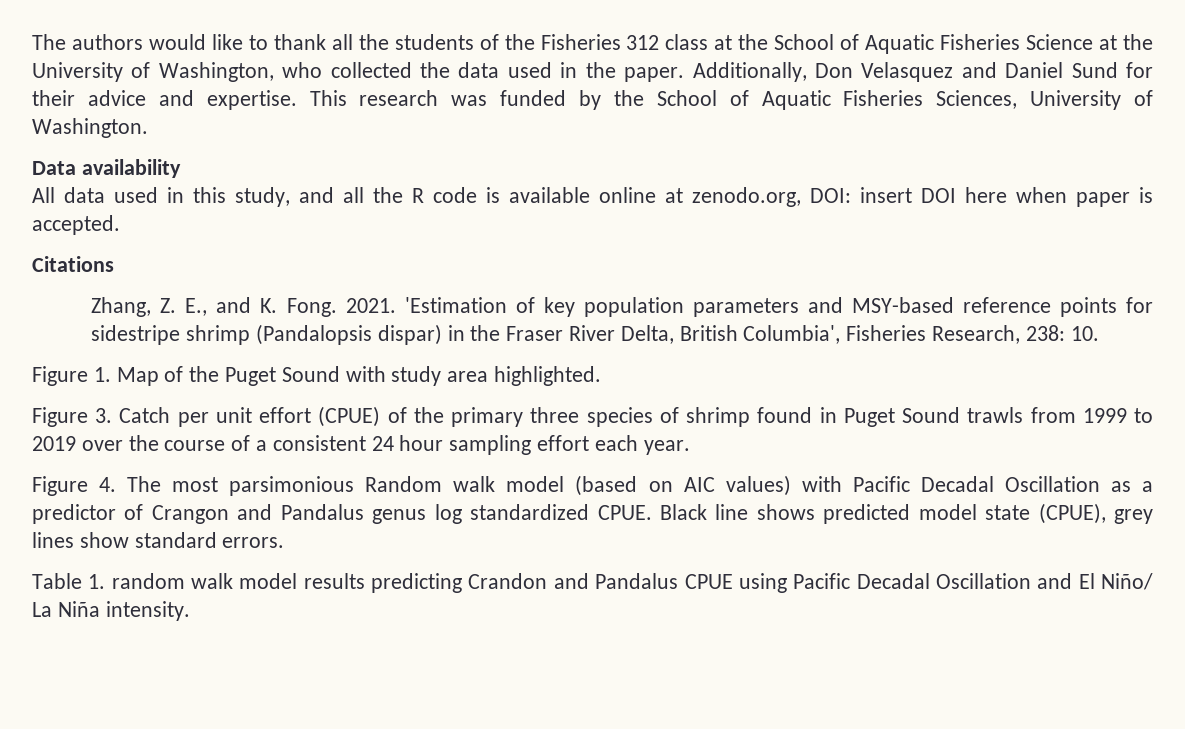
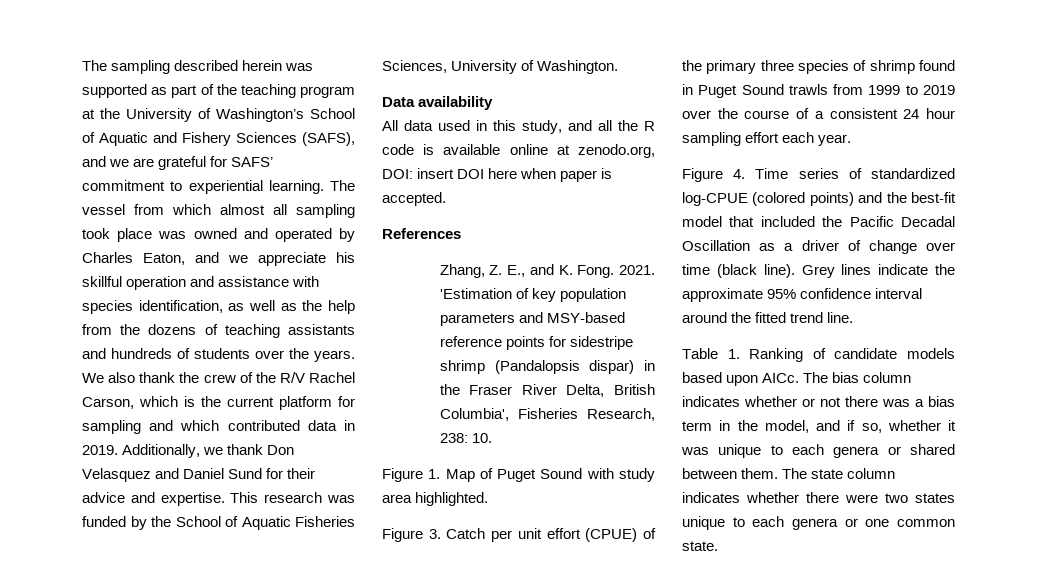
- The authors would like to thank all the students of the Fisheries 312 class at the School of Aquatic Fisheries Science at the University of Washington, who collected the data used in the paper. Additionally, Don Velasquez and Daniel Sund for their advice and expertise.
+ The sampling described herein was supported as part of the teaching program at the University of Washington’s School of Aquatic and Fishery Sciences (SAFS), and we are grateful for SAFS’ commitment to experiential learning. The vessel from which almost all sampling took place was owned and operated by Charles Eaton, and we appreciate his skillful operation and assistance with species identification, as well as the help from the dozens of teaching assistants and hundreds of students over the years. We also thank the crew of the R/V Rachel Carson, which is the current platform for sampling and which contributed data in 2019. Additionally, we thank Don Velasquez and Daniel Sund for their advice and expertise.
- Citations
+ References
- Figure 1. Map of the Puget Sound with study area highlighted.
+ Figure 1. Map of Puget Sound with study area highlighted.
- Figure 4. The most parsimonious Random walk model (based on AIC values) with Pacific Decadal Oscillation as a predictor of Crangon and Pandalus genus log standardized CPUE. Black line shows predicted model state (CPUE), grey lines show standard errors.
- Table 1. random walk model results predicting Crandon and Pandalus CPUE using Pacific Decadal Oscillation and El Niño/ La Niña intensity.
+ Figure 4. Time series of standardized log-CPUE (colored points) and the best-fit model that included the Pacific Decadal Oscillation as a driver of change over time (black line). Grey lines indicate the approximate 95% confidence interval around the fitted trend line.
+ Table 1. Ranking of candidate models based upon AICc. The bias column indicates whether or not there was a bias term in the model, and if so, whether it was unique to each genera or shared between them. The state column indicates whether there were two states unique to each genera or one common state.

